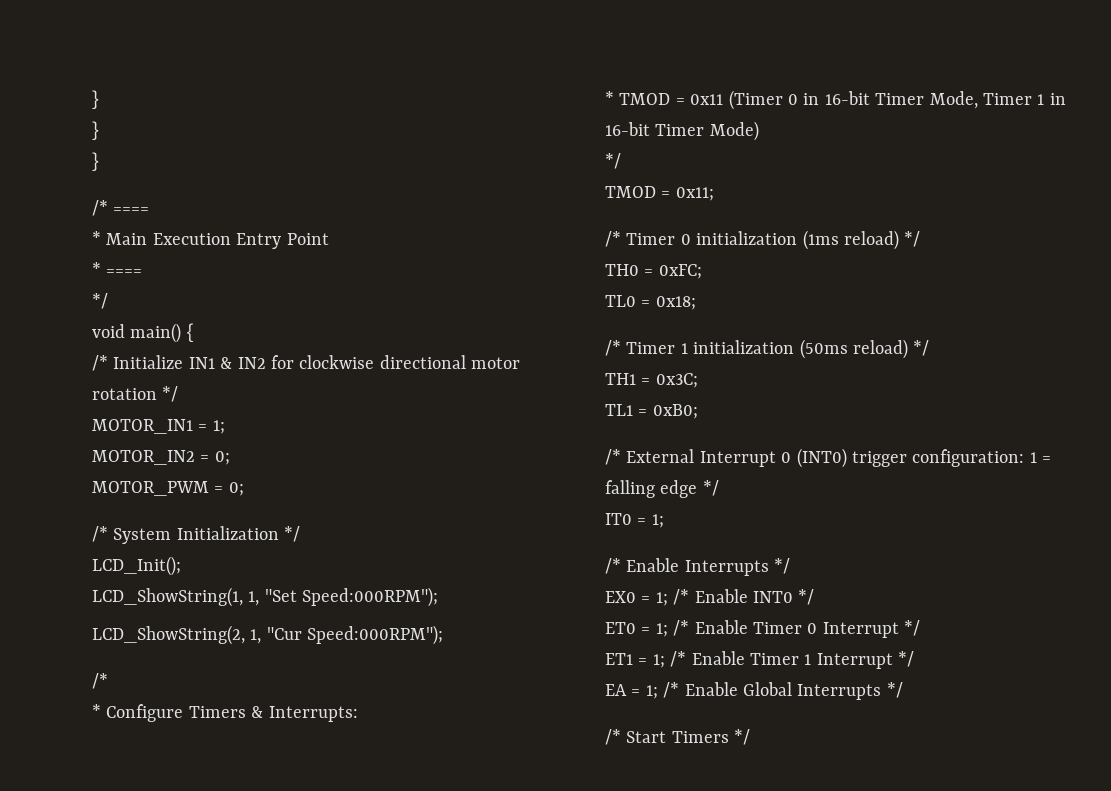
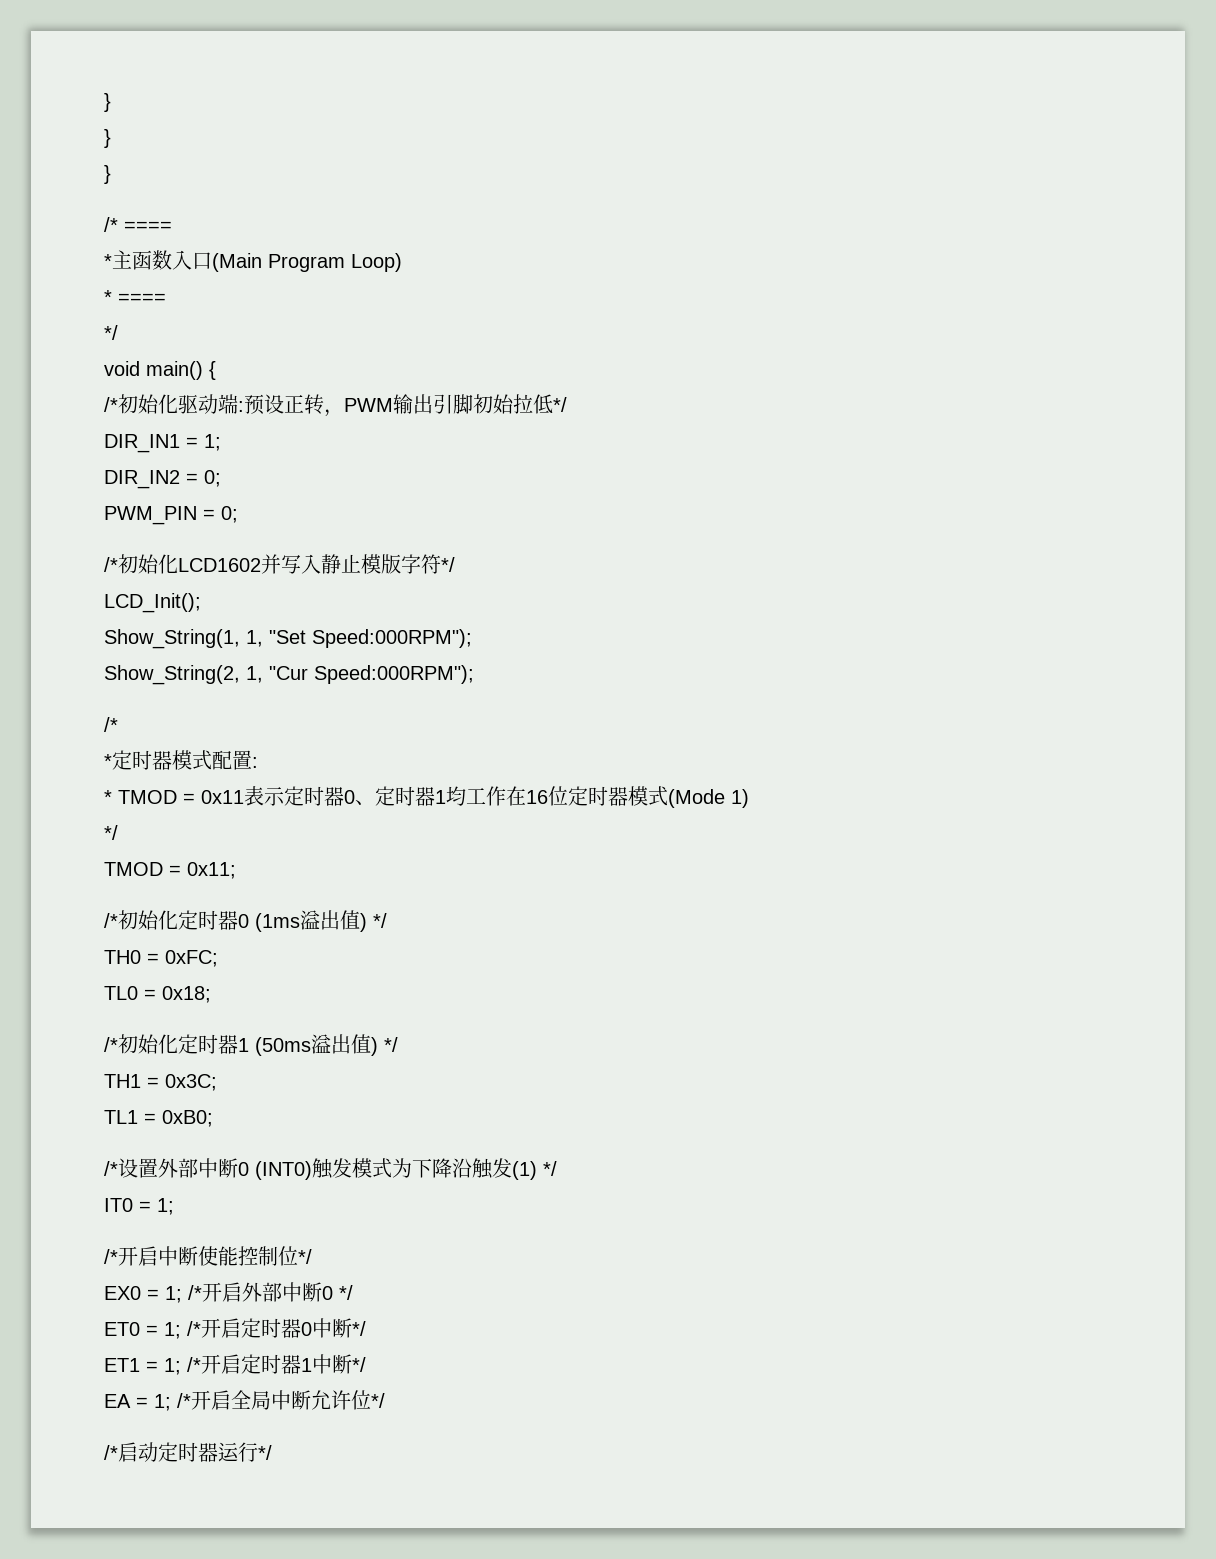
- * Main Execution Entry Point
+ *主函数入口(Main Program Loop)
- /* Initialize IN1 & IN2 for clockwise directional motor rotation */
- MOTOR_IN1 = 1;
- MOTOR_IN2 = 0;
- MOTOR_PWM = 0;
+ /*初始化驱动端:预设正转，PWM输出引脚初始拉低*/
+ DIR_IN1 = 1;
+ DIR_IN2 = 0;
+ PWM_PIN = 0;
- /* System Initialization */
+ /*初始化LCD1602并写入静止模版字符*/
- LCD_ShowString(1, 1, "Set Speed:000RPM");
+ Show_String(1, 1, "Set Speed:000RPM");
- LCD_ShowString(2, 1, "Cur Speed:000RPM");
+ Show_String(2, 1, "Cur Speed:000RPM");
- * Configure Timers & Interrupts:
+ *定时器模式配置:
- * TMOD = 0x11 (Timer 0 in 16-bit Timer Mode, Timer 1 in 16-bit Timer Mode)
+ * TMOD = 0x11表示定时器0、定时器1均工作在16位定时器模式(Mode 1)
- /* Timer 0 initialization (1ms reload) */
+ /*初始化定时器0 (1ms溢出值) */
- /* Timer 1 initialization (50ms reload) */
+ /*初始化定时器1 (50ms溢出值) */
- /* External Interrupt 0 (INT0) trigger configuration: 1 = falling edge */
+ /*设置外部中断0 (INT0)触发模式为下降沿触发(1) */
- /* Enable Interrupts */
+ /*开启中断使能控制位*/
- EX0 = 1; /* Enable INT0 */
+ EX0 = 1; /*开启外部中断0 */
- ET0 = 1; /* Enable Timer 0 Interrupt */
+ ET0 = 1; /*开启定时器0中断*/
- ET1 = 1; /* Enable Timer 1 Interrupt */
+ ET1 = 1; /*开启定时器1中断*/
- EA = 1; /* Enable Global Interrupts */
+ EA = 1; /*开启全局中断允许位*/
- /* Start Timers */
+ /*启动定时器运行*/

